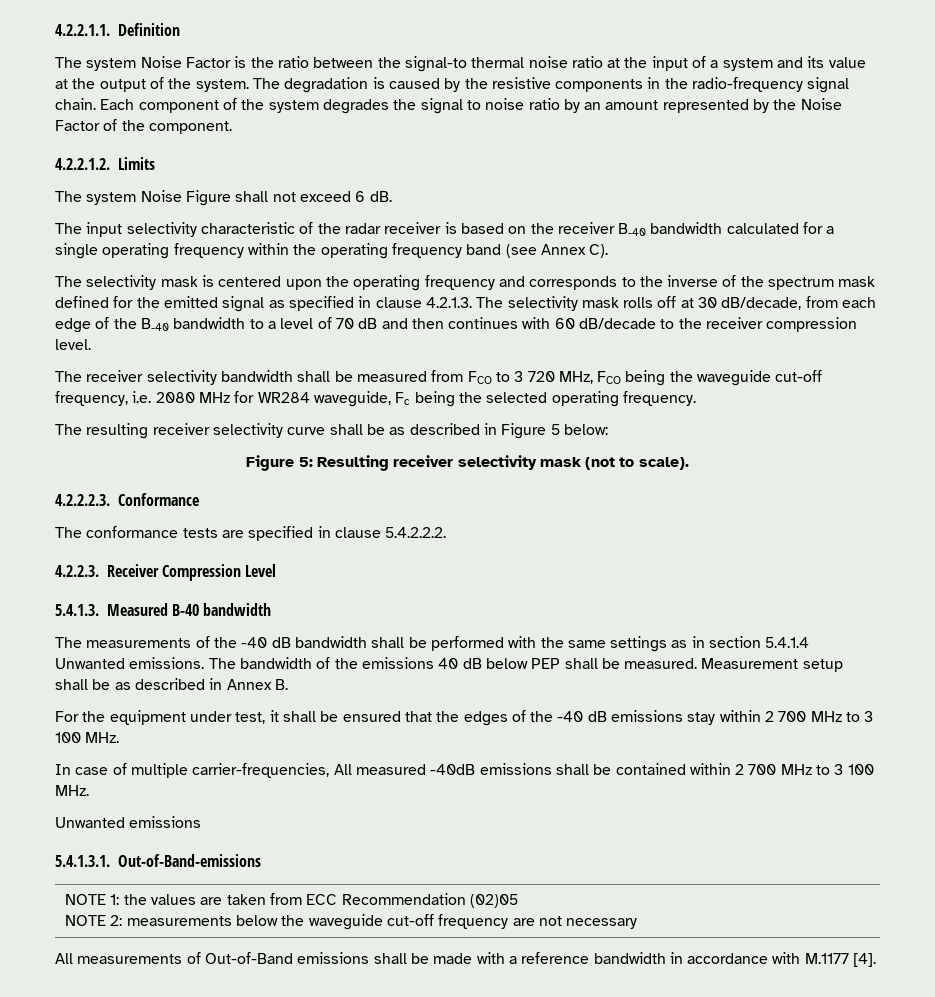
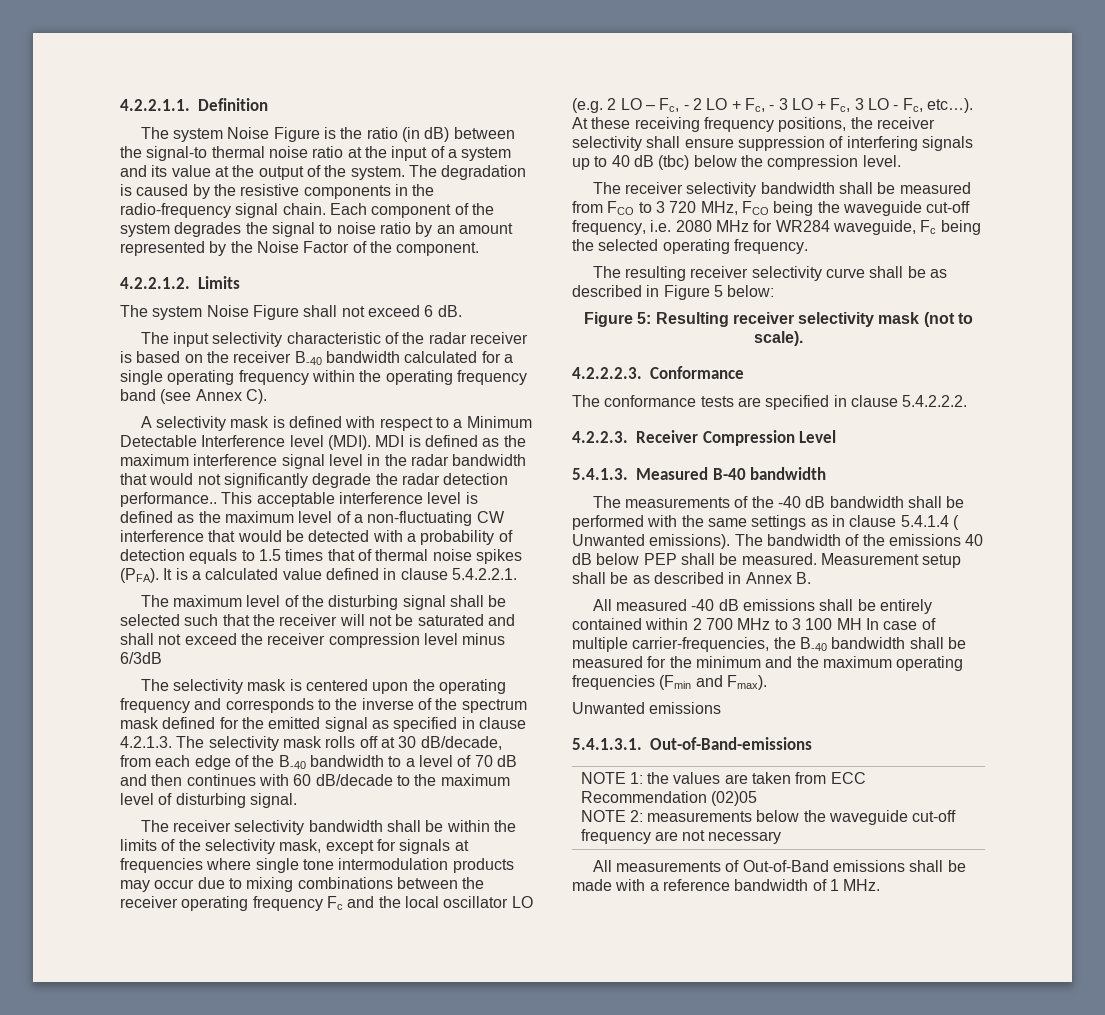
- The system Noise Factor is the ratio between the signal-to thermal noise ratio at the input of a system and its value at the output of the system.
+ The system Noise Figure is the ratio (in dB) between the signal-to thermal noise ratio at the input of a system and its value at the output of the system.
+ A selectivity mask is defined with respect to a Minimum Detectable Interference level (MDI). MDI is defined as the maximum interference signal level in the radar bandwidth that would not significantly degrade the radar detection performance.. This acceptable interference level is defined as the maximum level of a non-fluctuating CW interference that would be detected with a probability of detection equals to 1.5 times that of thermal noise spikes (PFA). It is a calculated value defined in clause 5.4.2.2.1.
+ The maximum level of the disturbing signal shall be selected such that the receiver will not be saturated and shall not exceed the receiver compression level minus 6/3dB
- The selectivity mask is centered upon the operating frequency and corresponds to the inverse of the spectrum mask defined for the emitted signal as specified in clause 4.2.1.3. The selectivity mask rolls off at 30 dB/decade, from each edge of the B-40 bandwidth to a level of 70 dB and then continues with 60 dB/decade to the receiver compression level.
+ The selectivity mask is centered upon the operating frequency and corresponds to the inverse of the spectrum mask defined for the emitted signal as specified in clause 4.2.1.3. The selectivity mask rolls off at 30 dB/decade, from each edge of the B-40 bandwidth to a level of 70 dB and then continues with 60 dB/decade to the maximum level of disturbing signal.
+ The receiver selectivity bandwidth shall be within the limits of the selectivity mask, except for signals at frequencies where single tone intermodulation products may occur due to mixing combinations between the receiver operating frequency Fc and the local oscillator LO (e.g. 2 LO – Fc, - 2 LO + Fc, - 3 LO + Fc, 3 LO - Fc, etc…). At these receiving frequency positions, the receiver selectivity shall ensure suppression of interfering signals up to 40 dB (tbc) below the compression level.
- The measurements of the -40 dB bandwidth shall be performed with the same settings as in section 5.4.1.4 Unwanted emissions.
+ The measurements of the -40 dB bandwidth shall be performed with the same settings as in clause 5.4.1.4 ( Unwanted emissions).
- For the equipment under test, it shall be ensured that the edges of the -40 dB emissions stay within 2 700 MHz to 3 100 MHz.
- In case of multiple carrier-frequencies, All measured -40dB emissions shall be contained within 2 700 MHz to 3 100 MHz.
+ All measured -40 dB emissions shall be entirely contained within 2 700 MHz to 3 100 MH In case of multiple carrier-frequencies, the B-40 bandwidth shall be measured for the minimum and the maximum operating frequencies (Fmin and Fmax).
- All measurements of Out-of-Band emissions shall be made with a reference bandwidth in accordance with M.1177 [4].
+ All measurements of Out-of-Band emissions shall be made with a reference bandwidth of 1 MHz.

